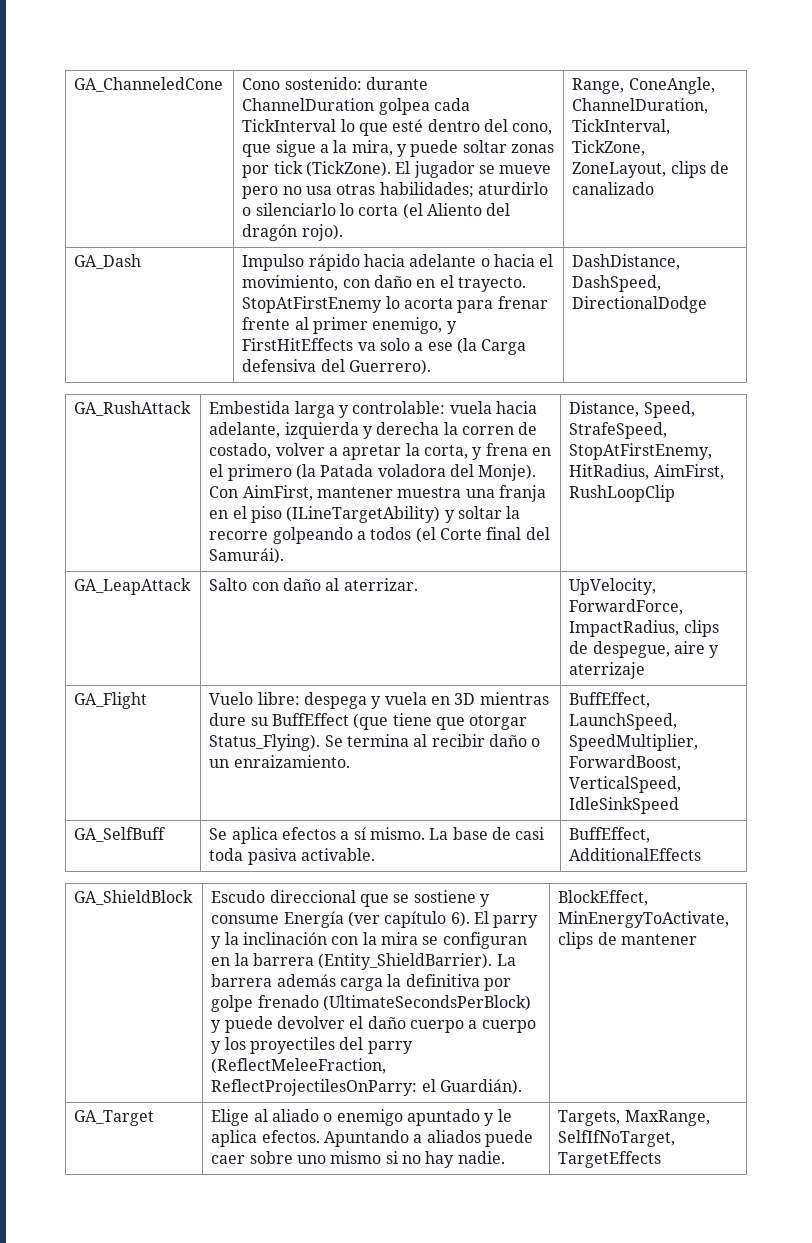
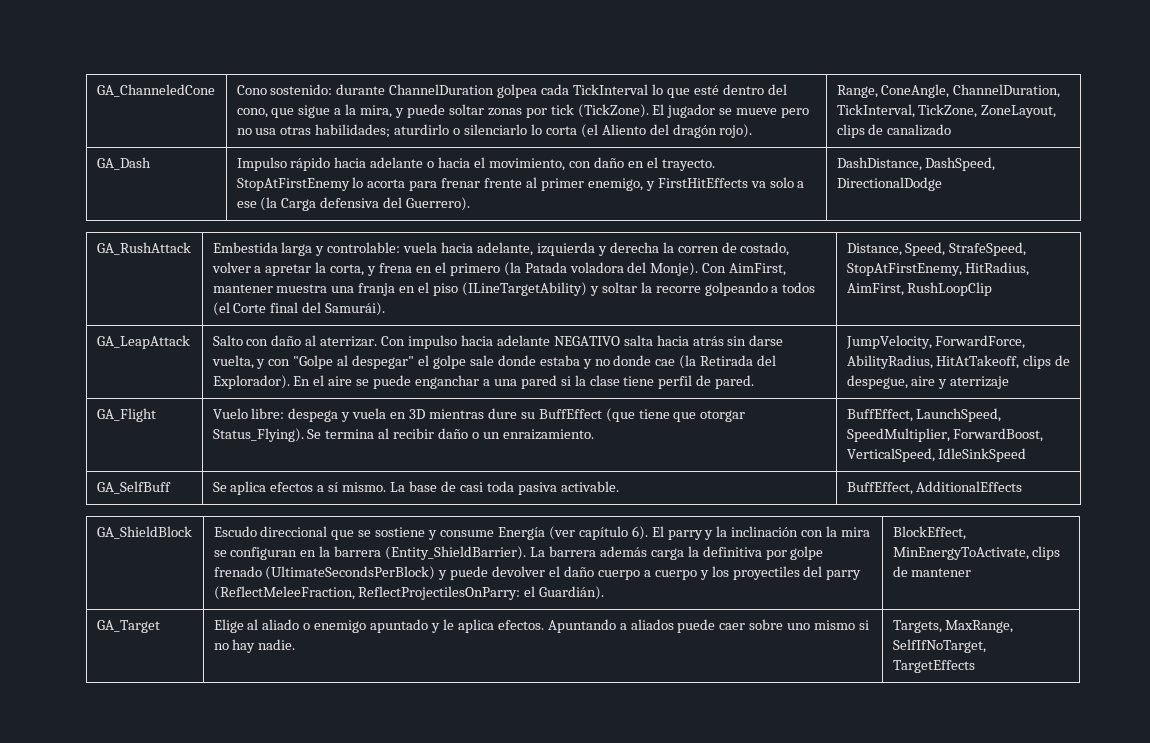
- Salto con daño al aterrizar. | UpVelocity, ForwardForce, ImpactRadius, clips de despegue, aire y aterrizaje
+ Salto con daño al aterrizar. Con impulso hacia adelante NEGATIVO salta hacia atrás sin darse vuelta, y con "Golpe al despegar" el golpe sale donde estaba y no donde cae (la Retirada del Explorador). En el aire se puede enganchar a una pared si la clase tiene perfil de pared. | JumpVelocity, ForwardForce, AbilityRadius, HitAtTakeoff, clips de despegue, aire y aterrizaje

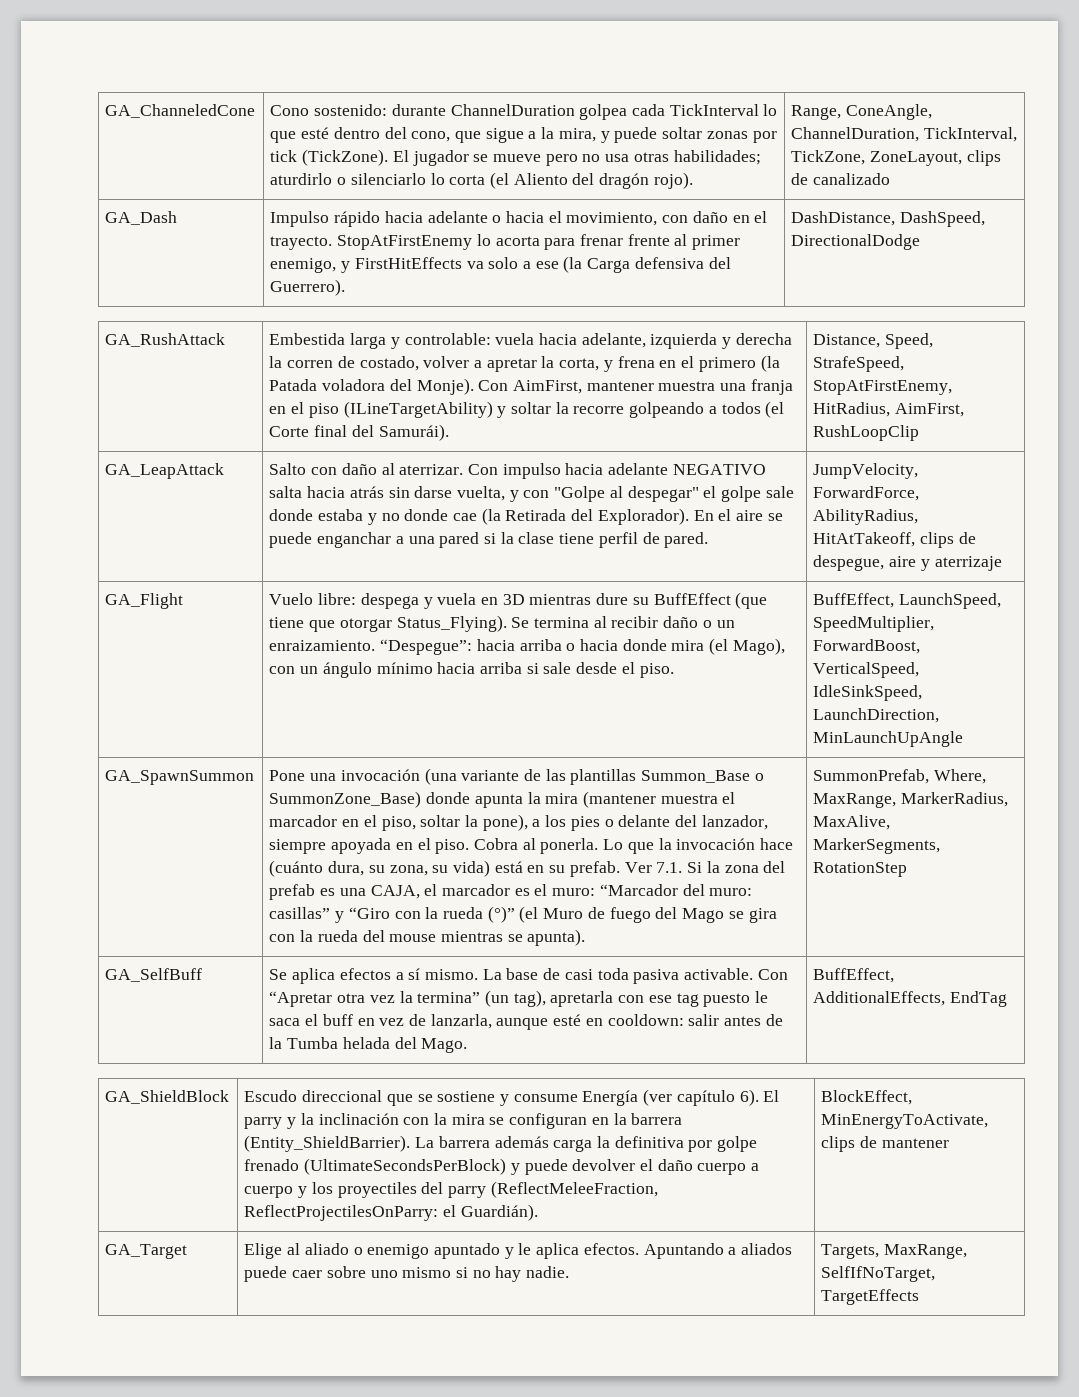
+ “Despegue”: hacia arriba o hacia donde mira (el Mago), con un ángulo mínimo hacia arriba si sale desde el piso.
- BuffEffect, LaunchSpeed, SpeedMultiplier, ForwardBoost, VerticalSpeed, IdleSinkSpeed
+ BuffEffect, LaunchSpeed, SpeedMultiplier, ForwardBoost, VerticalSpeed, IdleSinkSpeed, LaunchDirection, MinLaunchUpAngle
+ GA_SpawnSummon | Pone una invocación (una variante de las plantillas Summon_Base o SummonZone_Base) donde apunta la mira (mantener muestra el marcador en el piso, soltar la pone), a los pies o delante del lanzador, siempre apoyada en el piso. Cobra al ponerla. Lo que la invocación hace (cuánto dura, su zona, su vida) está en su prefab. Ver 7.1. Si la zona del prefab es una CAJA, el marcador es el muro: “Marcador del muro: casillas” y “Giro con la rueda (°)” (el Muro de fuego del Mago se gira con la rueda del mouse mientras se apunta). | SummonPrefab, Where, MaxRange, MarkerRadius, MaxAlive, MarkerSegments, RotationStep
- La base de casi toda pasiva activable. | BuffEffect, AdditionalEffects
+ La base de casi toda pasiva activable. Con “Apretar otra vez la termina” (un tag), apretarla con ese tag puesto le saca el buff en vez de lanzarla, aunque esté en cooldown: salir antes de la Tumba helada del Mago. | BuffEffect, AdditionalEffects, EndTag

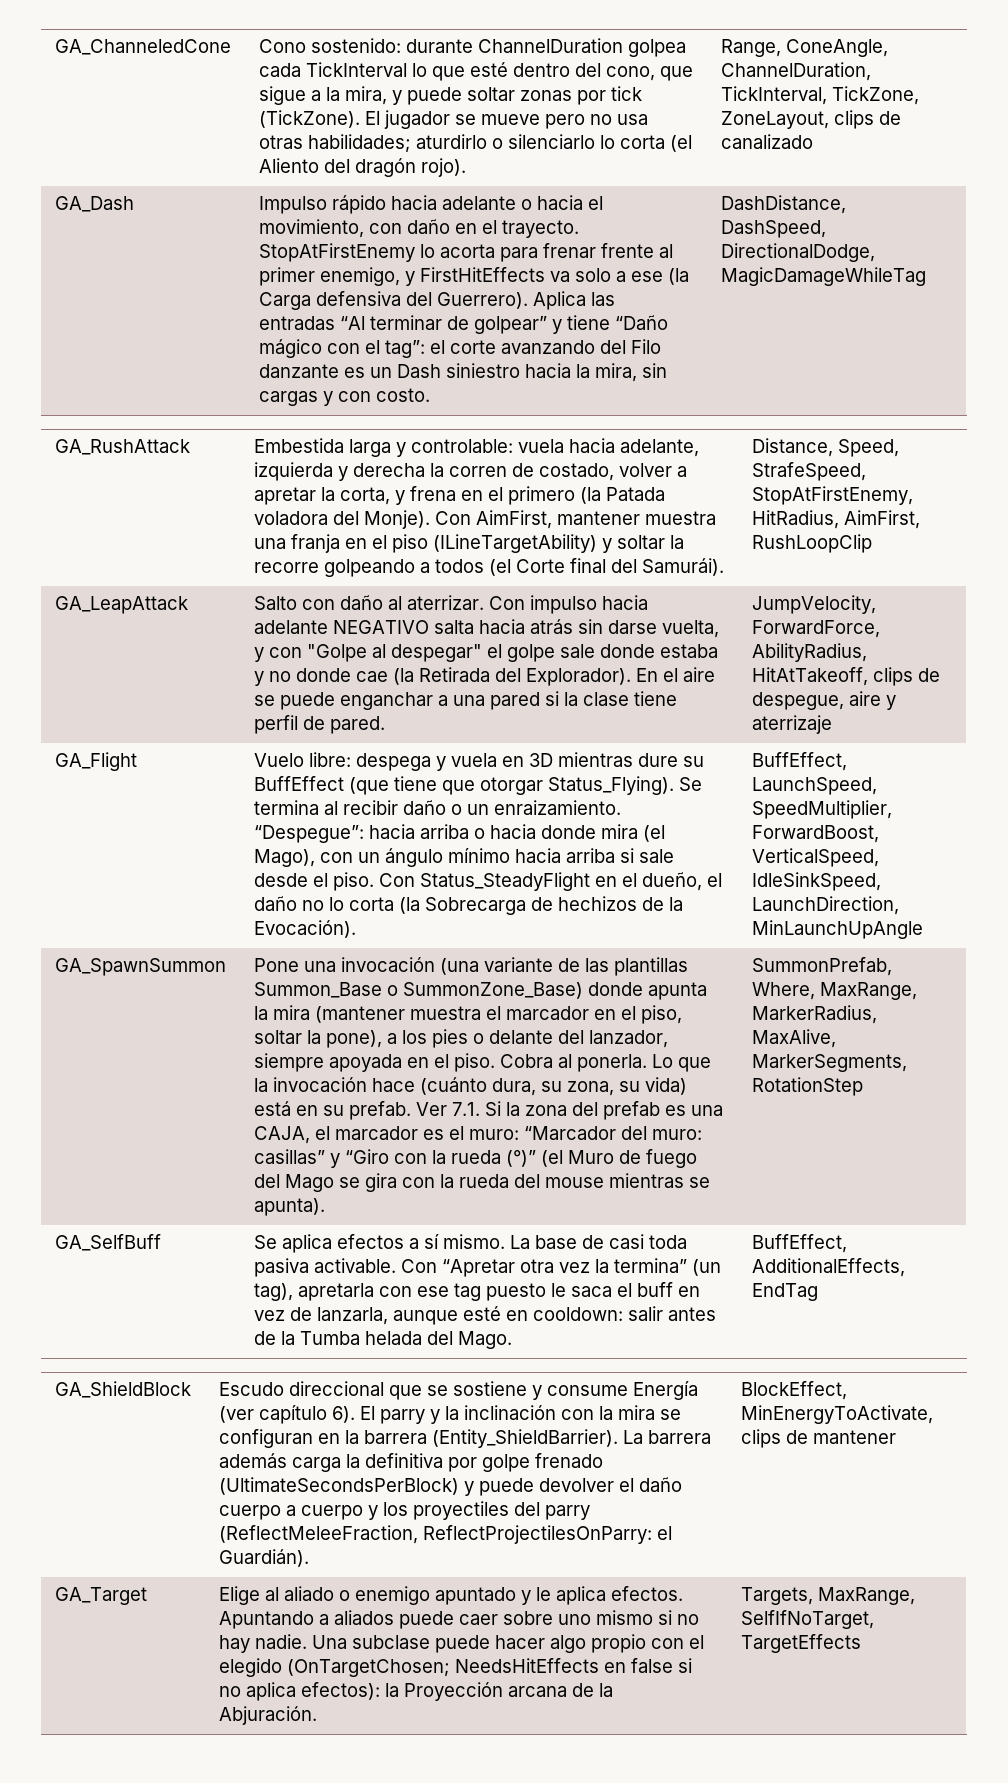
+ Aplica las entradas “Al terminar de golpear” y tiene “Daño mágico con el tag”: el corte avanzando del Filo danzante es un Dash siniestro hacia la mira, sin cargas y con costo.
- DashDistance, DashSpeed, DirectionalDodge
+ DashDistance, DashSpeed, DirectionalDodge, MagicDamageWhileTag
+ Con Status_SteadyFlight en el dueño, el daño no lo corta (la Sobrecarga de hechizos de la Evocación).
+ Una subclase puede hacer algo propio con el elegido (OnTargetChosen; NeedsHitEffects en false si no aplica efectos): la Proyección arcana de la Abjuración.

